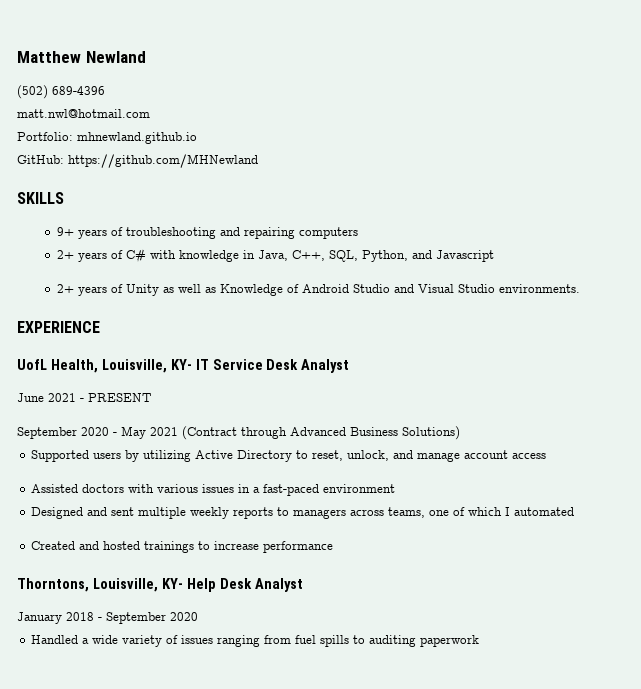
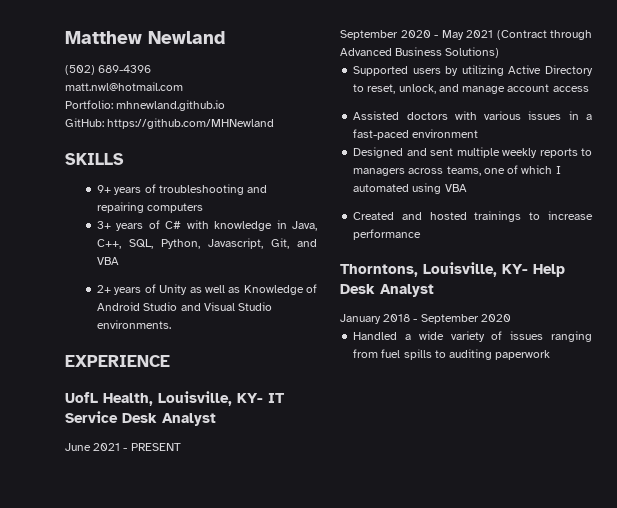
- 2+ years of C# with knowledge in Java, C++, SQL, Python, and Javascript
+ 3+ years of C# with knowledge in Java, C++, SQL, Python, Javascript, Git, and VBA
- Designed and sent multiple weekly reports to managers across teams, one of which I automated
+ Designed and sent multiple weekly reports to managers across teams, one of which I automated using VBA

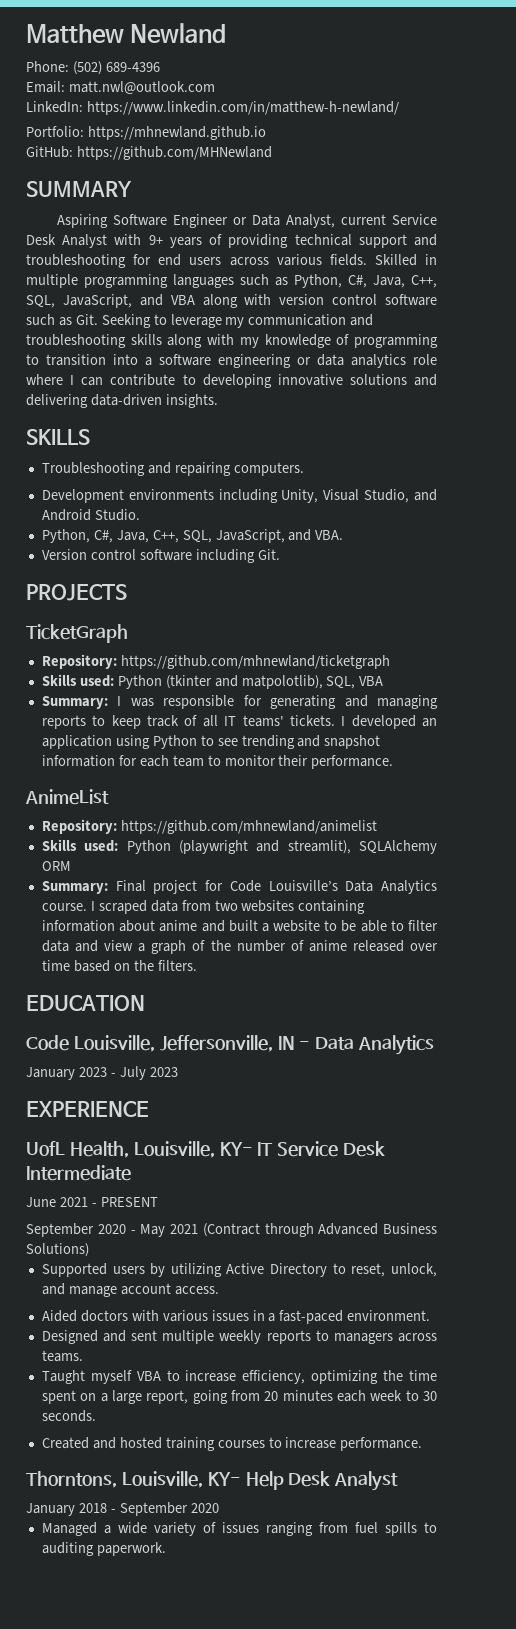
- (502) 689-4396
+ Phone: (502) 689-4396
- matt.nwl@hotmail.com
+ Email: matt.nwl@outlook.com
+ LinkedIn: https://www.linkedin.com/in/matthew-h-newland/
- Portfolio: mhnewland.github.io
+ Portfolio: https://mhnewland.github.io
+ SUMMARY
+ Aspiring Software Engineer or Data Analyst, current Service Desk Analyst with 9+ years of providing technical support and troubleshooting for end users across various fields. Skilled in multiple programming languages such as Python, C#, Java, C++, SQL, JavaScript, and VBA along with version control software such as Git. Seeking to leverage my communication and troubleshooting skills along with my knowledge of programming to transition into a software engineering or data analytics role where I can contribute to developing innovative solutions and delivering data-driven insights.
  SKILLS
- 9+ years of troubleshooting and repairing computers
- 3+ years of C# with knowledge in Java, C++, SQL, Python, Javascript, Git, and VBA
- 2+ years of Unity as well as Knowledge of Android Studio and Visual Studio environments.
+ Troubleshooting and repairing computers.
+ Development environments including Unity, Visual Studio, and Android Studio.
+ Python, C#, Java, C++, SQL, JavaScript, and VBA.
+ Version control software including Git.
+ PROJECTS
+ TicketGraph
+ Repository: https://github.com/mhnewland/ticketgraph
+ Skills used: Python (tkinter and matpolotlib), SQL, VBA
+ Summary: I was responsible for generating and managing reports to keep track of all IT teams' tickets. I developed an application using Python to see trending and snapshot information for each team to monitor their performance.
+ AnimeList
+ Repository: https://github.com/mhnewland/animelist
+ Skills used: Python (playwright and streamlit), SQLAlchemy ORM
+ Summary: Final project for Code Louisville’s Data Analytics course. I scraped data from two websites containing information about anime and built a website to be able to filter data and view a graph of the number of anime released over time based on the filters.
+ EDUCATION
+ Code Louisville, Jeffersonville, IN - Data Analytics
+ January 2023 - July 2023
- UofL Health, Louisville, KY- IT Service Desk Analyst
+ UofL Health, Louisville, KY- IT Service Desk Intermediate
- Supported users by utilizing Active Directory to reset, unlock, and manage account access
- Assisted doctors with various issues in a fast-paced environment
+ Supported users by utilizing Active Directory to reset, unlock, and manage account access.
+ Aided doctors with various issues in a fast-paced environment.
- Designed and sent multiple weekly reports to managers across teams, one of which I automated using VBA
+ Designed and sent multiple weekly reports to managers across teams.
+ Taught myself VBA to increase efficiency, optimizing the time spent on a large report, going from 20 minutes each week to 30 seconds.
- Created and hosted trainings to increase performance
+ Created and hosted training courses to increase performance.
- Handled a wide variety of issues ranging from fuel spills to auditing paperwork
+ Managed a wide variety of issues ranging from fuel spills to auditing paperwork.

